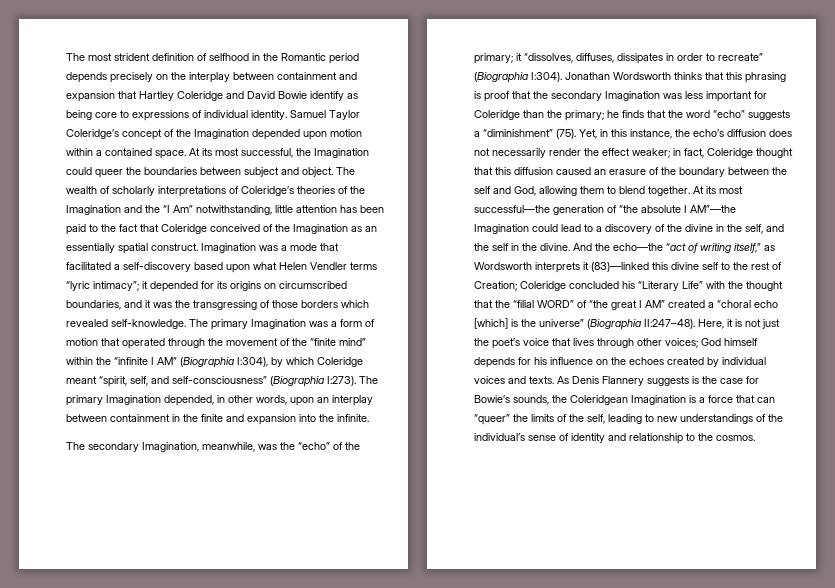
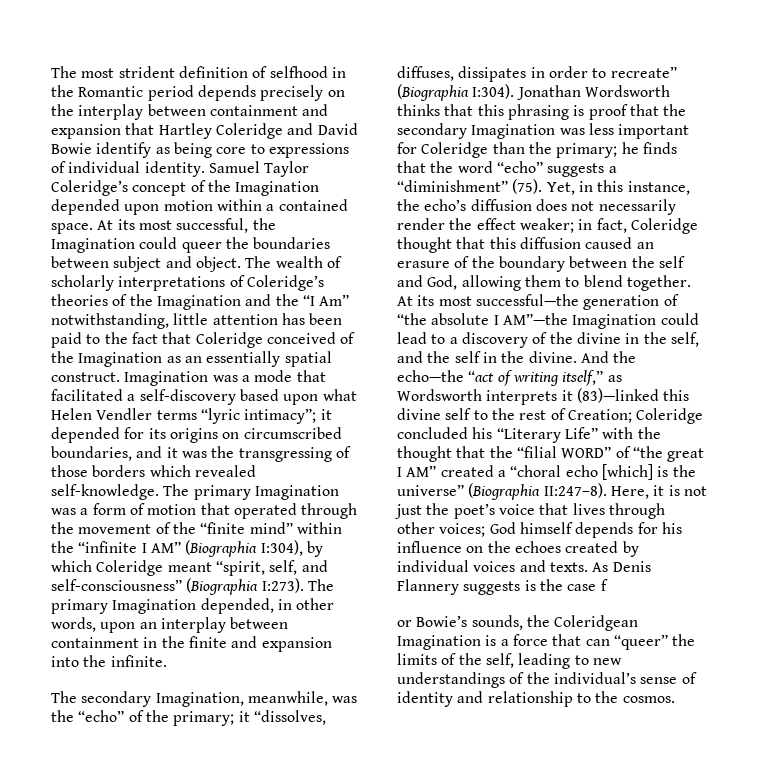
- And the echo—the “act of writing itself,” as Wordsworth interprets it (83)—linked this divine self to the rest of Creation; Coleridge concluded his “Literary Life” with the thought that the “filial WORD” of “the great I AM” created a “choral echo [which] is the universe” (Biographia II:247–48).
+ And the echo—the “act of writing itself,” as Wordsworth interprets it (83)—linked this divine self to the rest of Creation; Coleridge concluded his “Literary Life” with the thought that the “filial WORD” of “the great I AM” created a “choral echo [which] is the universe” (Biographia II:247–8).
- As Denis Flannery suggests is the case for Bowie’s sounds, the Coleridgean Imagination is a force that can “queer” the limits of the self, leading to new understandings of the individual’s sense of identity and relationship to the cosmos.
+ As Denis Flannery suggests is the case f
+ or Bowie’s sounds, the Coleridgean Imagination is a force that can “queer” the limits of the self, leading to new understandings of the individual’s sense of identity and relationship to the cosmos.

